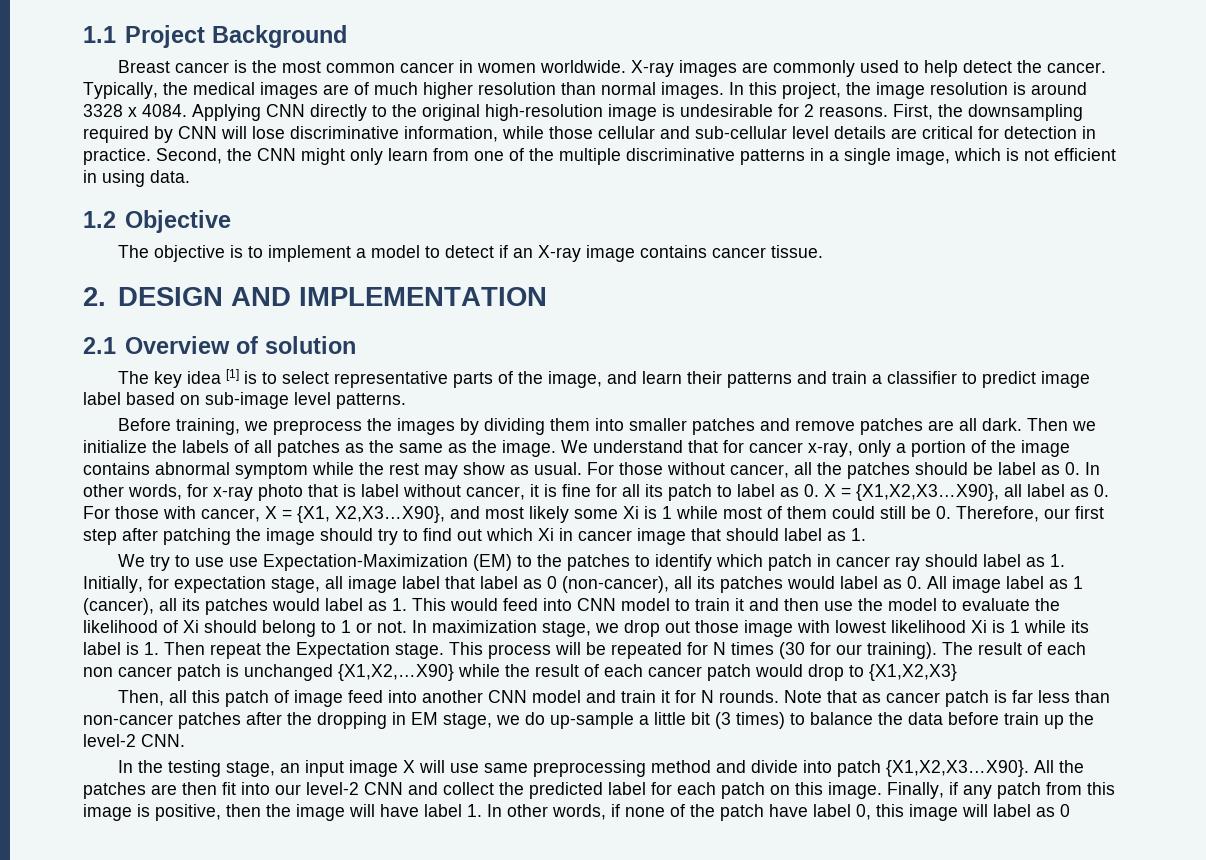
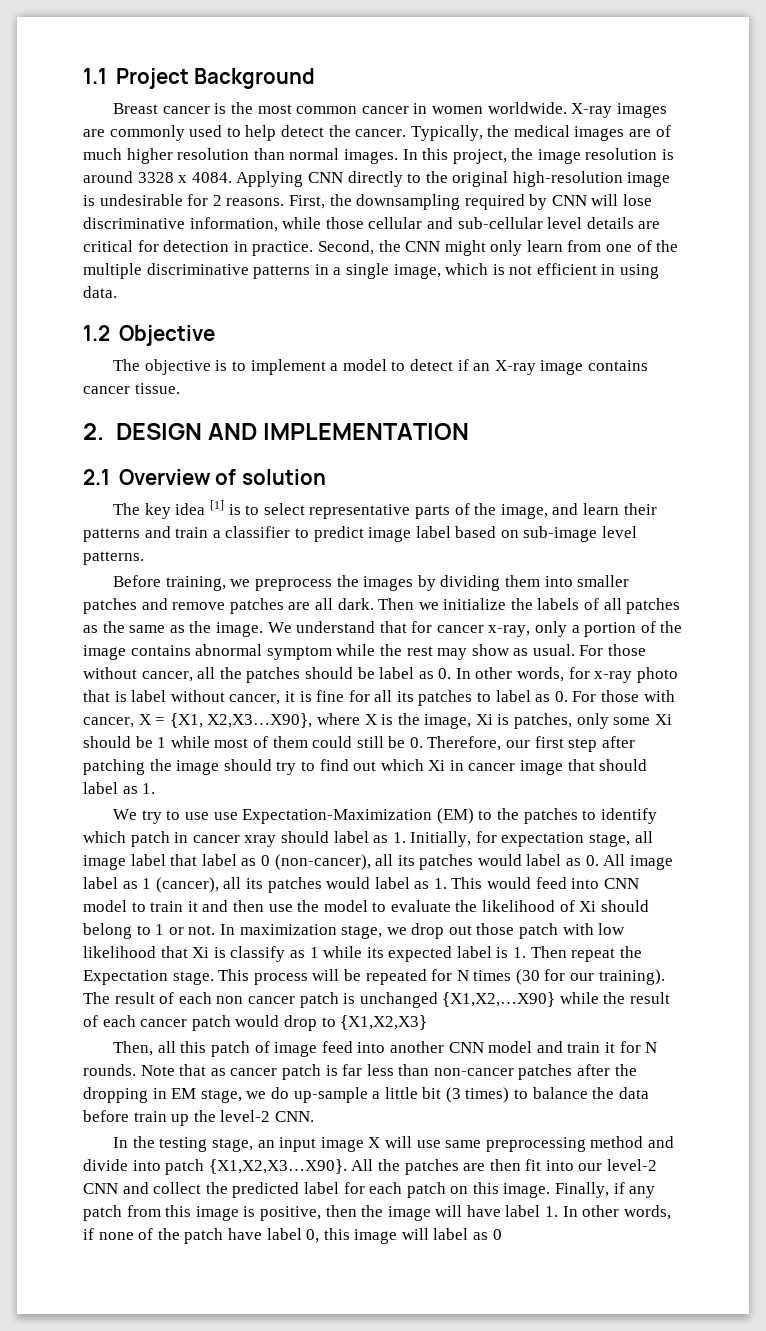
- For those without cancer, all the patches should be label as 0. In other words, for x-ray photo that is label without cancer, it is fine for all its patch to label as 0. X = {X1,X2,X3…X90}, all label as 0. For those with cancer, X = {X1, X2,X3…X90}, and most likely some Xi is 1 while most of them could still be 0. Therefore, our first step after patching the image should try to find out which Xi in cancer image that should label as 1.
+ For those without cancer, all the patches should be label as 0. In other words, for x-ray photo that is label without cancer, it is fine for all its patches to label as 0. For those with cancer, X = {X1, X2,X3…X90}, where X is the image, Xi is patches, only some Xi should be 1 while most of them could still be 0. Therefore, our first step after patching the image should try to find out which Xi in cancer image that should label as 1.
- We try to use use Expectation-Maximization (EM) to the patches to identify which patch in cancer ray should label as 1. Initially, for expectation stage, all image label that label as 0 (non-cancer), all its patches would label as 0. All image label as 1 (cancer), all its patches would label as 1. This would feed into CNN model to train it and then use the model to evaluate the likelihood of Xi should belong to 1 or not.
+ We try to use use Expectation-Maximization (EM) to the patches to identify which patch in cancer xray should label as 1. Initially, for expectation stage, all image label that label as 0 (non-cancer), all its patches would label as 0. All image label as 1 (cancer), all its patches would label as 1. This would feed into CNN model to train it and then use the model to evaluate the likelihood of Xi should belong to 1 or not.
- In maximization stage, we drop out those image with lowest likelihood Xi is 1 while its label is 1. Then repeat the Expectation stage.
+ In maximization stage, we drop out those patch with low likelihood that Xi is classify as 1 while its expected label is 1. Then repeat the Expectation stage.

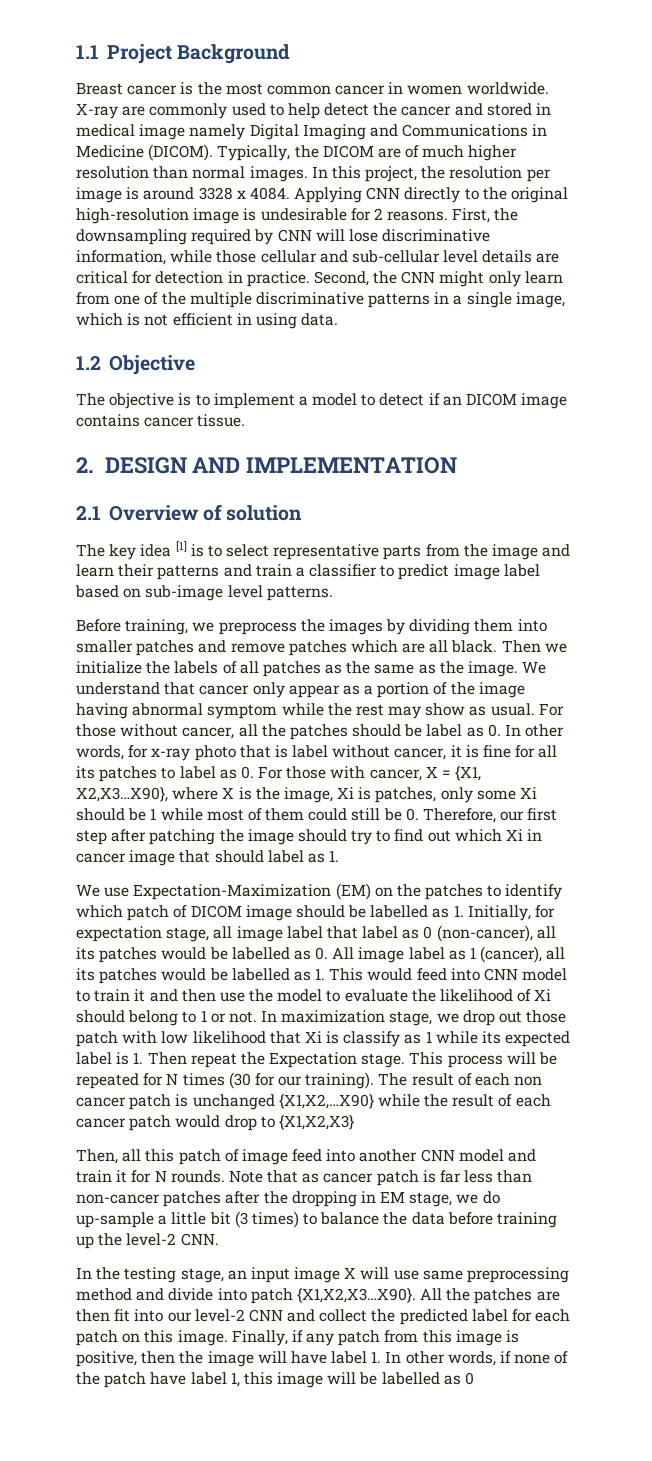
- X-ray images are commonly used to help detect the cancer. Typically, the medical images are of much higher resolution than normal images.
+ X-ray are commonly used to help detect the cancer and stored in medical image namely Digital Imaging and Communications in Medicine (DICOM). Typically, the DICOM are of much higher resolution than normal images.
- In this project, the image resolution is around 3328 x 4084.
+ In this project, the resolution per image is around 3328 x 4084.
- The objective is to implement a model to detect if an X-ray image contains cancer tissue.
+ The objective is to implement a model to detect if an DICOM image contains cancer tissue.
- The key idea [1] is to select representative parts of the image, and learn their patterns and train a classifier to predict image label based on sub-image level patterns.
+ The key idea [1] is to select representative parts from the image and learn their patterns and train a classifier to predict image label based on sub-image level patterns.
- Before training, we preprocess the images by dividing them into smaller patches and remove patches are all dark.
+ Before training, we preprocess the images by dividing them into smaller patches and remove patches which are all black.
- We understand that for cancer x-ray, only a portion of the image contains abnormal symptom while the rest may show as usual.
+ We understand that cancer only appear as a portion of the image having abnormal symptom while the rest may show as usual.
- We try to use use Expectation-Maximization (EM) to the patches to identify which patch in cancer xray should label as 1. Initially, for expectation stage, all image label that label as 0 (non-cancer), all its patches would label as 0. All image label as 1 (cancer), all its patches would label as 1. This would feed into CNN model to train it and then use the model to evaluate the likelihood of Xi should belong to 1 or not.
+ We use Expectation-Maximization (EM) on the patches to identify which patch of DICOM image should be labelled as 1. Initially, for expectation stage, all image label that label as 0 (non-cancer), all its patches would be labelled as 0. All image label as 1 (cancer), all its patches would be labelled as 1. This would feed into CNN model to train it and then use the model to evaluate the likelihood of Xi should belong to 1 or not.
- Note that as cancer patch is far less than non-cancer patches after the dropping in EM stage, we do up-sample a little bit (3 times) to balance the data before train up the level-2 CNN.
+ Note that as cancer patch is far less than non-cancer patches after the dropping in EM stage, we do up-sample a little bit (3 times) to balance the data before training up the level-2 CNN.
- Finally, if any patch from this image is positive, then the image will have label 1. In other words, if none of the patch have label 0, this image will label as 0
+ Finally, if any patch from this image is positive, then the image will have label 1. In other words, if none of the patch have label 1, this image will be labelled as 0

